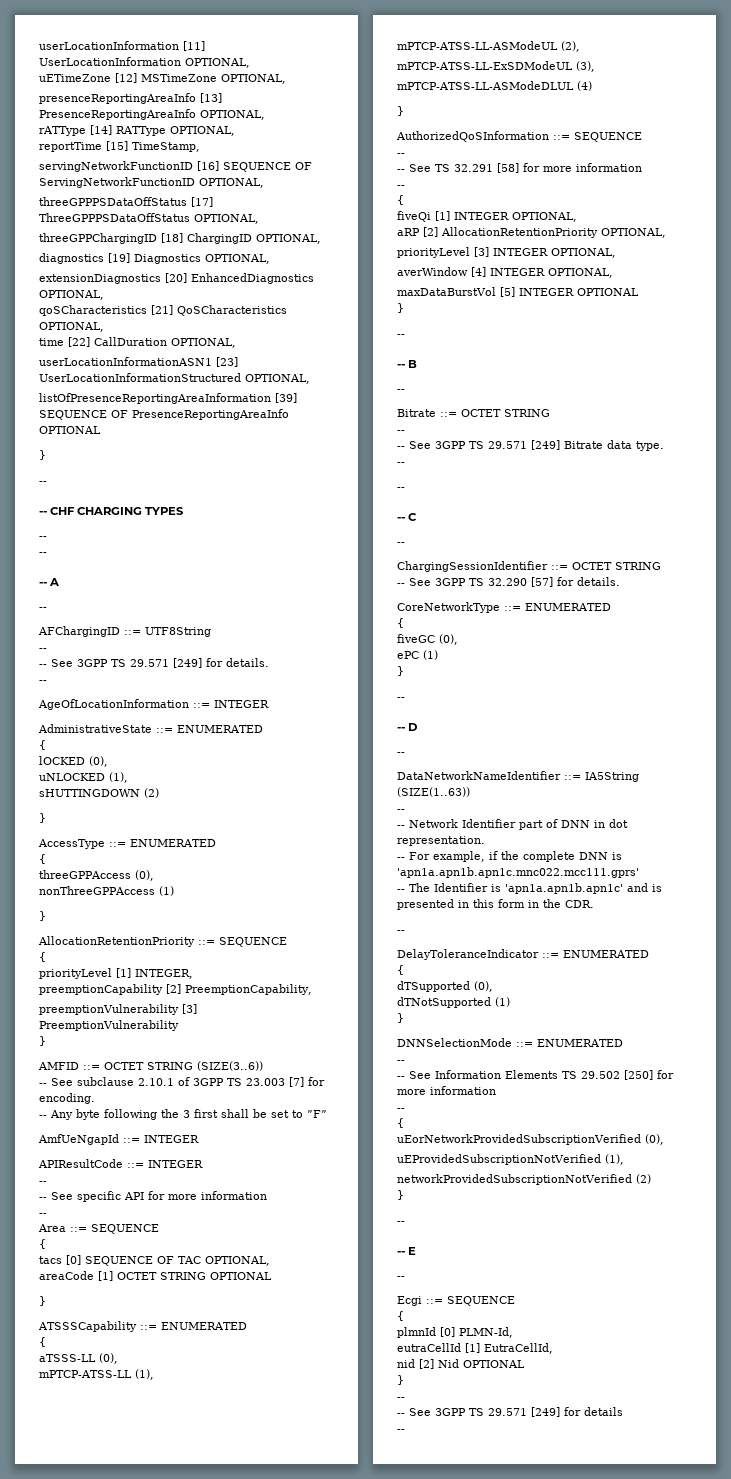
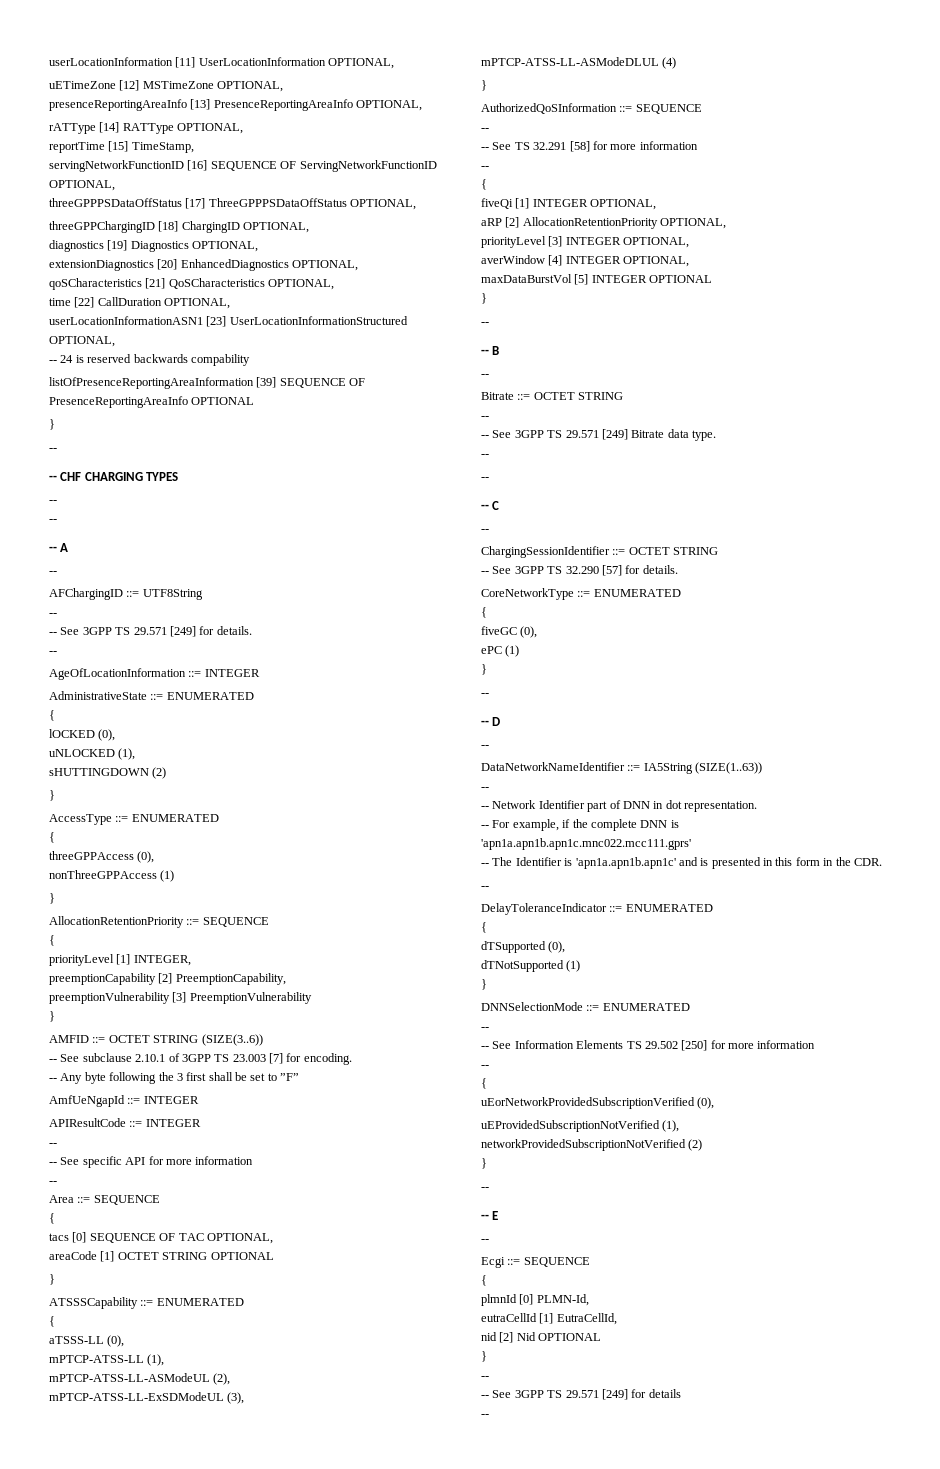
+ -- 24 is reserved backwards compability

